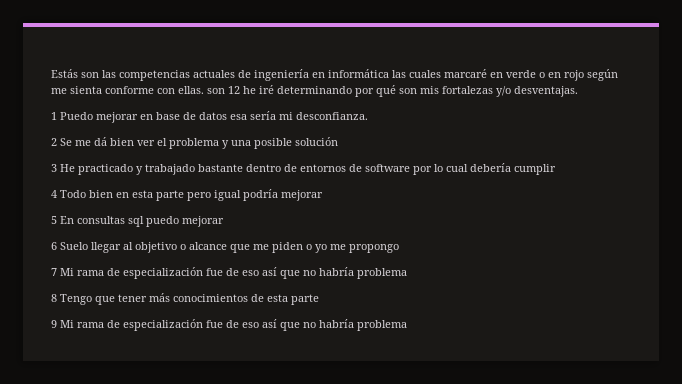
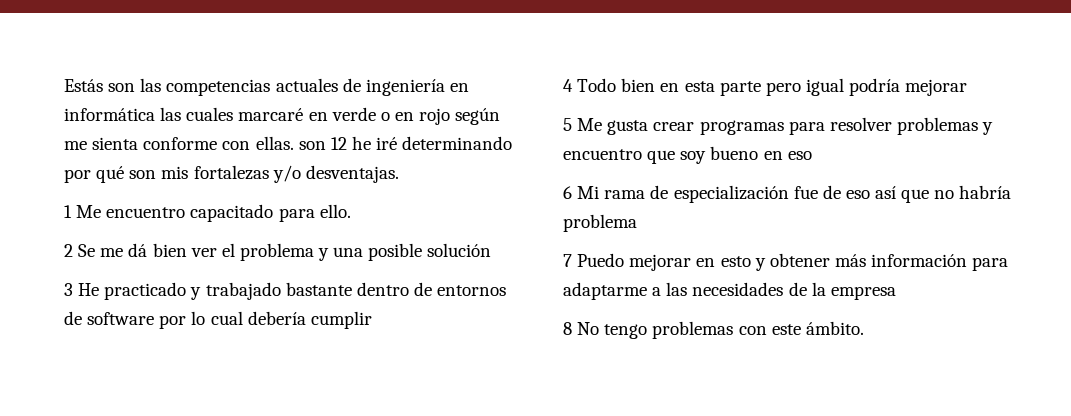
- 1 Puedo mejorar en base de datos esa sería mi desconfianza.
+ 1 Me encuentro capacitado para ello.
- 5 En consultas sql puedo mejorar
- 6 Suelo llegar al objetivo o alcance que me piden o yo me propongo
- 7 Mi rama de especialización fue de eso así que no habría problema
+ 5 Me gusta crear programas para resolver problemas y encuentro que soy bueno en eso
+ 6 Mi rama de especialización fue de eso así que no habría problema
- 8 Tengo que tener más conocimientos de esta parte
- 9 Mi rama de especialización fue de eso así que no habría problema
+ 7 Puedo mejorar en esto y obtener más información para adaptarme a las necesidades de la empresa
+ 8 No tengo problemas con este ámbito.

